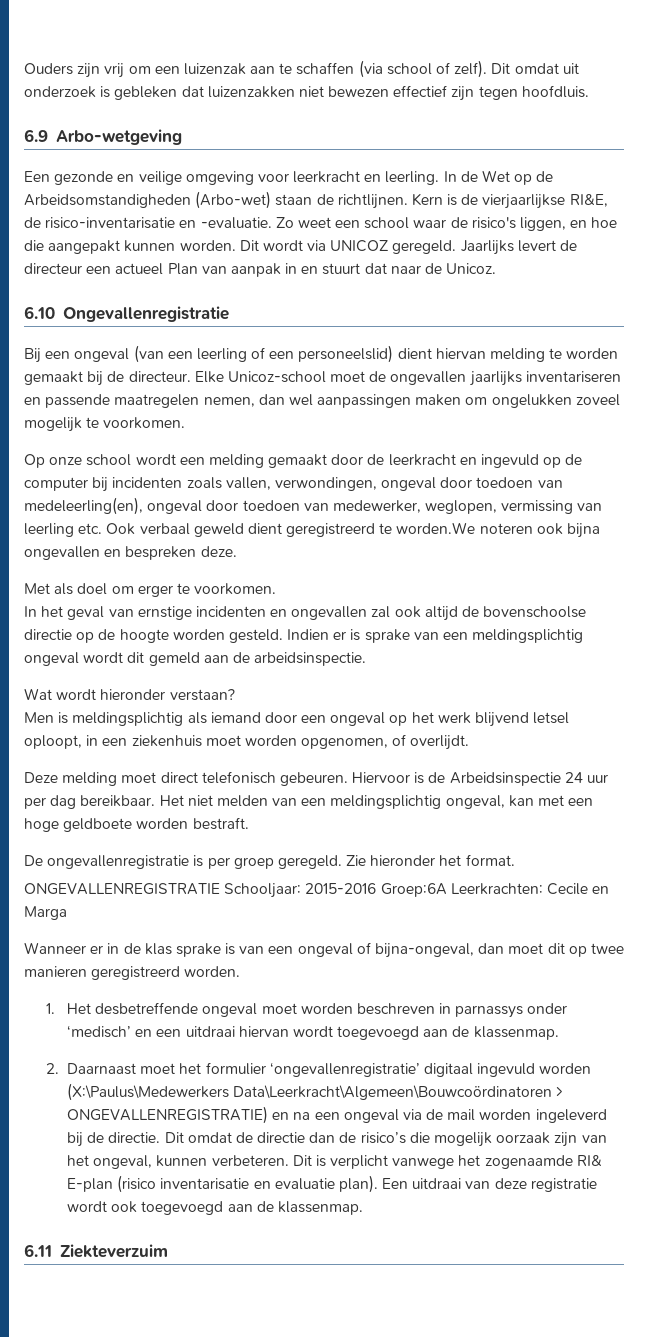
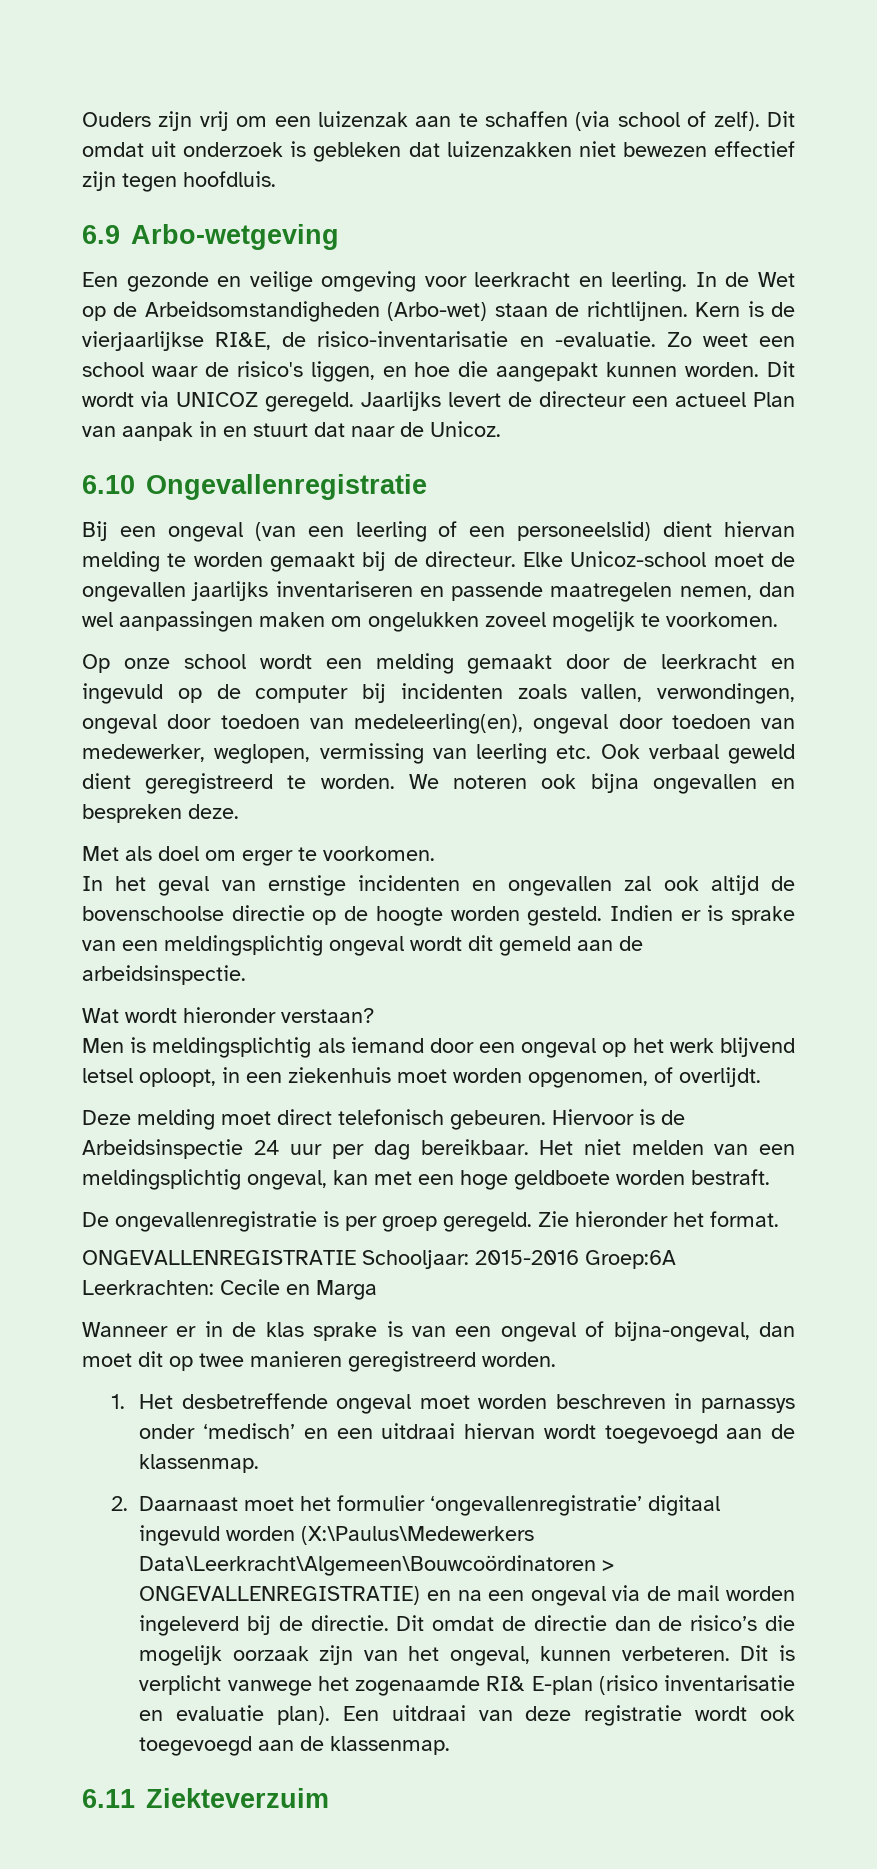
- Op onze school wordt een melding gemaakt door de leerkracht en ingevuld op de computer bij incidenten zoals vallen, verwondingen, ongeval door toedoen van medeleerling(en), ongeval door toedoen van medewerker, weglopen, vermissing van leerling etc. Ook verbaal geweld dient geregistreerd te worden.We noteren ook bijna ongevallen en bespreken deze.
+ Op onze school wordt een melding gemaakt door de leerkracht en ingevuld op de computer bij incidenten zoals vallen, verwondingen, ongeval door toedoen van medeleerling(en), ongeval door toedoen van medewerker, weglopen, vermissing van leerling etc. Ook verbaal geweld dient geregistreerd te worden. We noteren ook bijna ongevallen en bespreken deze.

